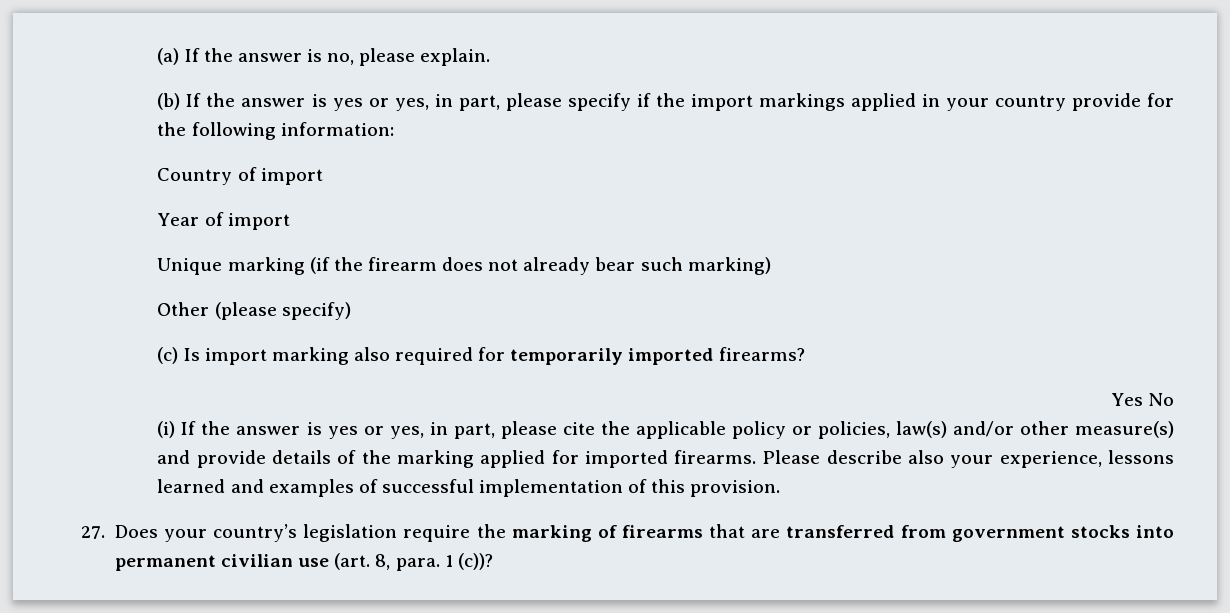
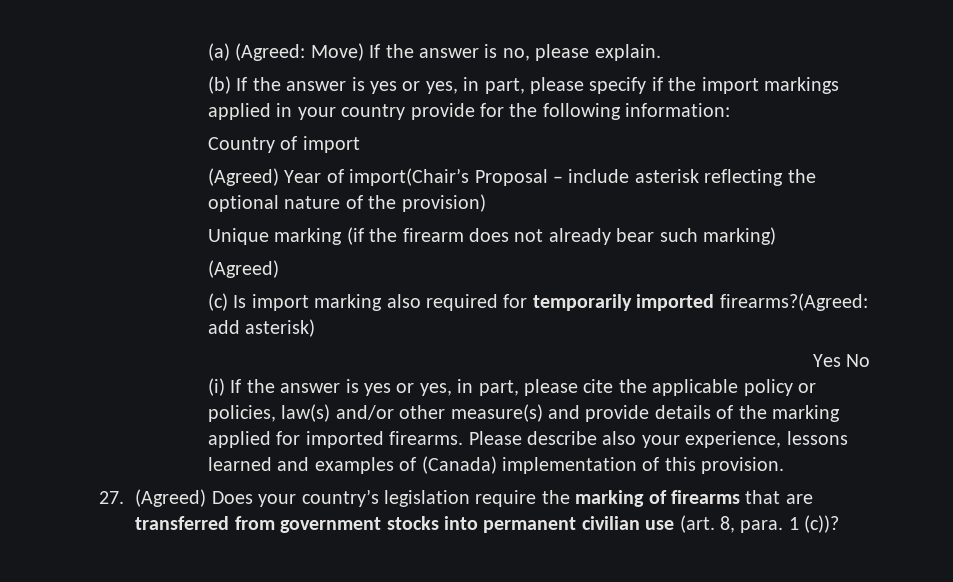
- (a) If the answer is no, please explain.
+ (a) (Agreed: Move) If the answer is no, please explain.
- Year of import
+ (Agreed) Year of import(Chair’s Proposal – include asterisk reflecting the optional nature of the provision)
  Unique marking (if the firearm does not already bear such marking)
- Other (please specify)
+ (Agreed)
- (c) Is import marking also required for temporarily imported firearms?
+ (c) Is import marking also required for temporarily imported firearms?(Agreed: add asterisk)
- Please describe also your experience, lessons learned and examples of successful implementation of this provision.
+ Please describe also your experience, lessons learned and examples of (Canada) implementation of this provision.
- 27. Does your country’s legislation require the marking of firearms that are transferred from government stocks into permanent civilian use (art. 8, para. 1 (c))?
+ 27. (Agreed) Does your country’s legislation require the marking of firearms that are transferred from government stocks into permanent civilian use (art. 8, para. 1 (c))?

